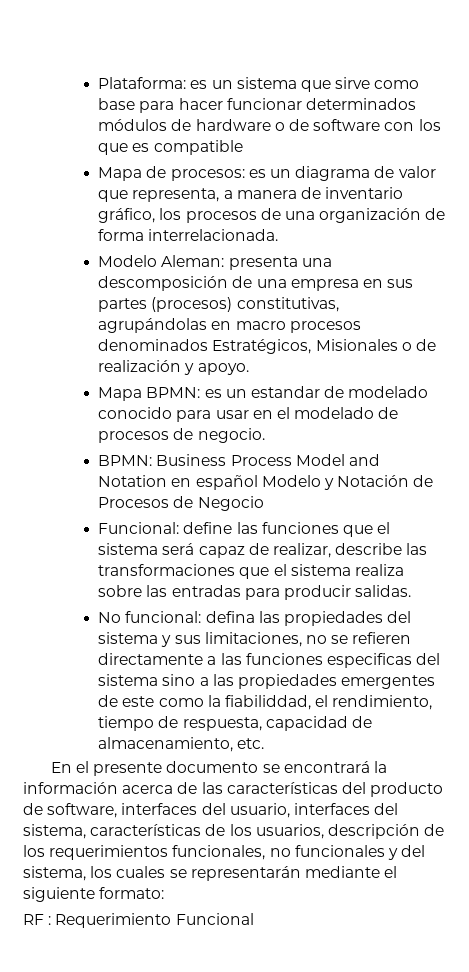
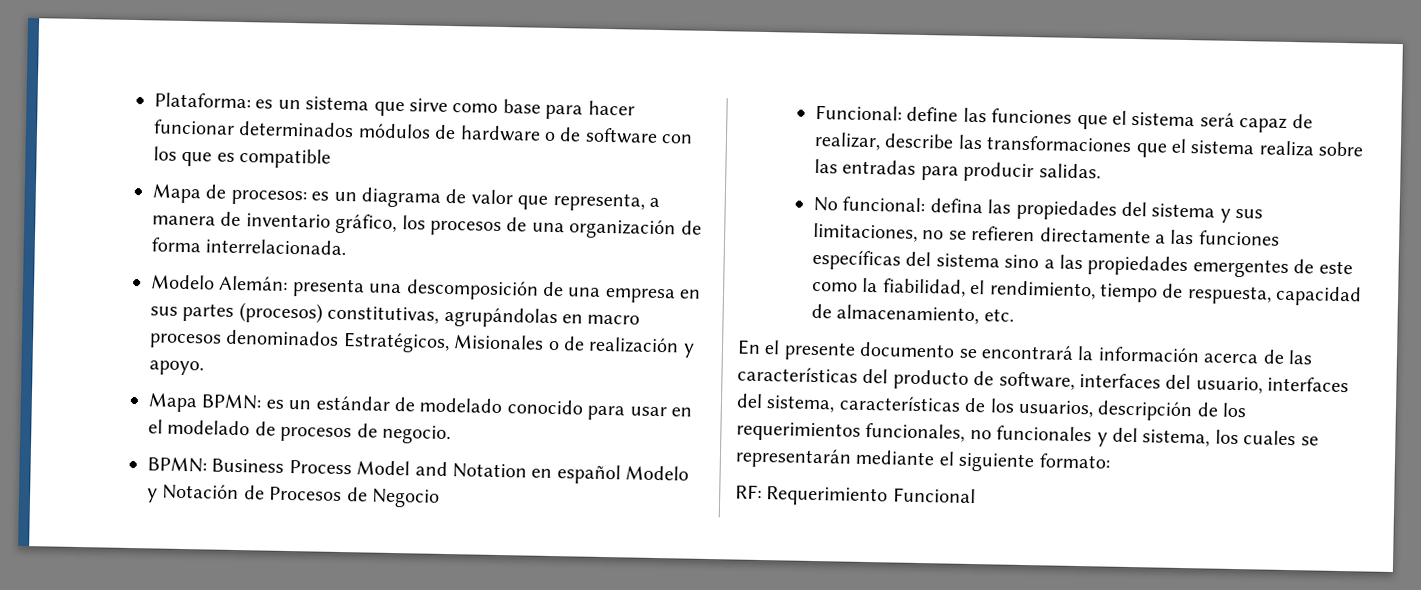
- Modelo Aleman: presenta una descomposición de una empresa en sus partes (procesos) constitutivas, agrupándolas en macro procesos denominados Estratégicos, Misionales o de realización y apoyo.
+ Modelo Alemán: presenta una descomposición de una empresa en sus partes (procesos) constitutivas, agrupándolas en macro procesos denominados Estratégicos, Misionales o de realización y apoyo.
- Mapa BPMN: es un estandar de modelado conocido para usar en el modelado de procesos de negocio.
+ Mapa BPMN: es un estándar de modelado conocido para usar en el modelado de procesos de negocio.
- No funcional: defina las propiedades del sistema y sus limitaciones, no se refieren directamente a las funciones especificas del sistema sino a las propiedades emergentes de este como la fiabiliddad, el rendimiento, tiempo de respuesta, capacidad de almacenamiento, etc.
+ No funcional: defina las propiedades del sistema y sus limitaciones, no se refieren directamente a las funciones específicas del sistema sino a las propiedades emergentes de este como la fiabilidad, el rendimiento, tiempo de respuesta, capacidad de almacenamiento, etc.
- RF : Requerimiento Funcional
+ RF: Requerimiento Funcional

